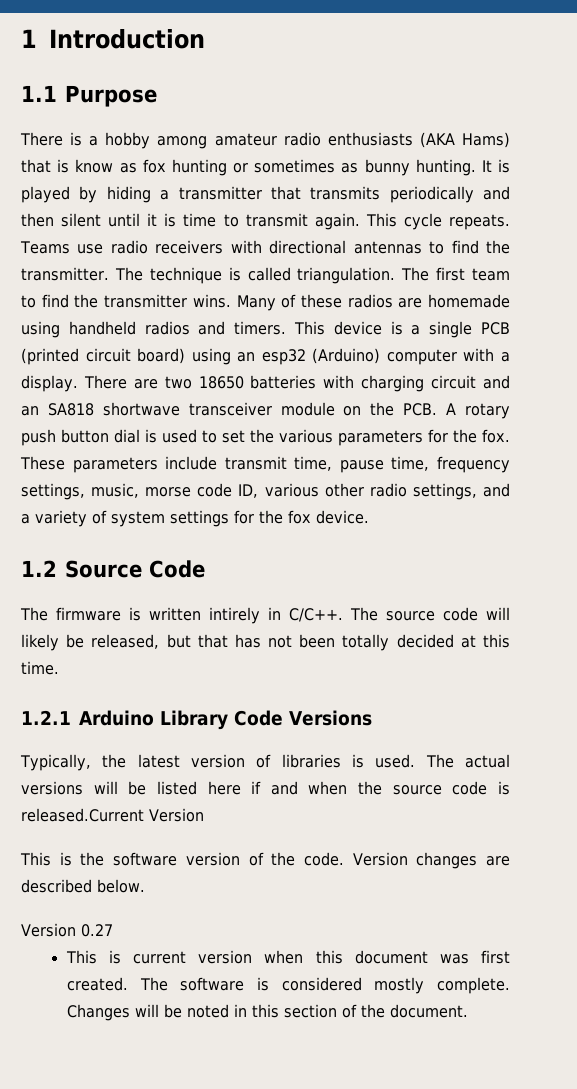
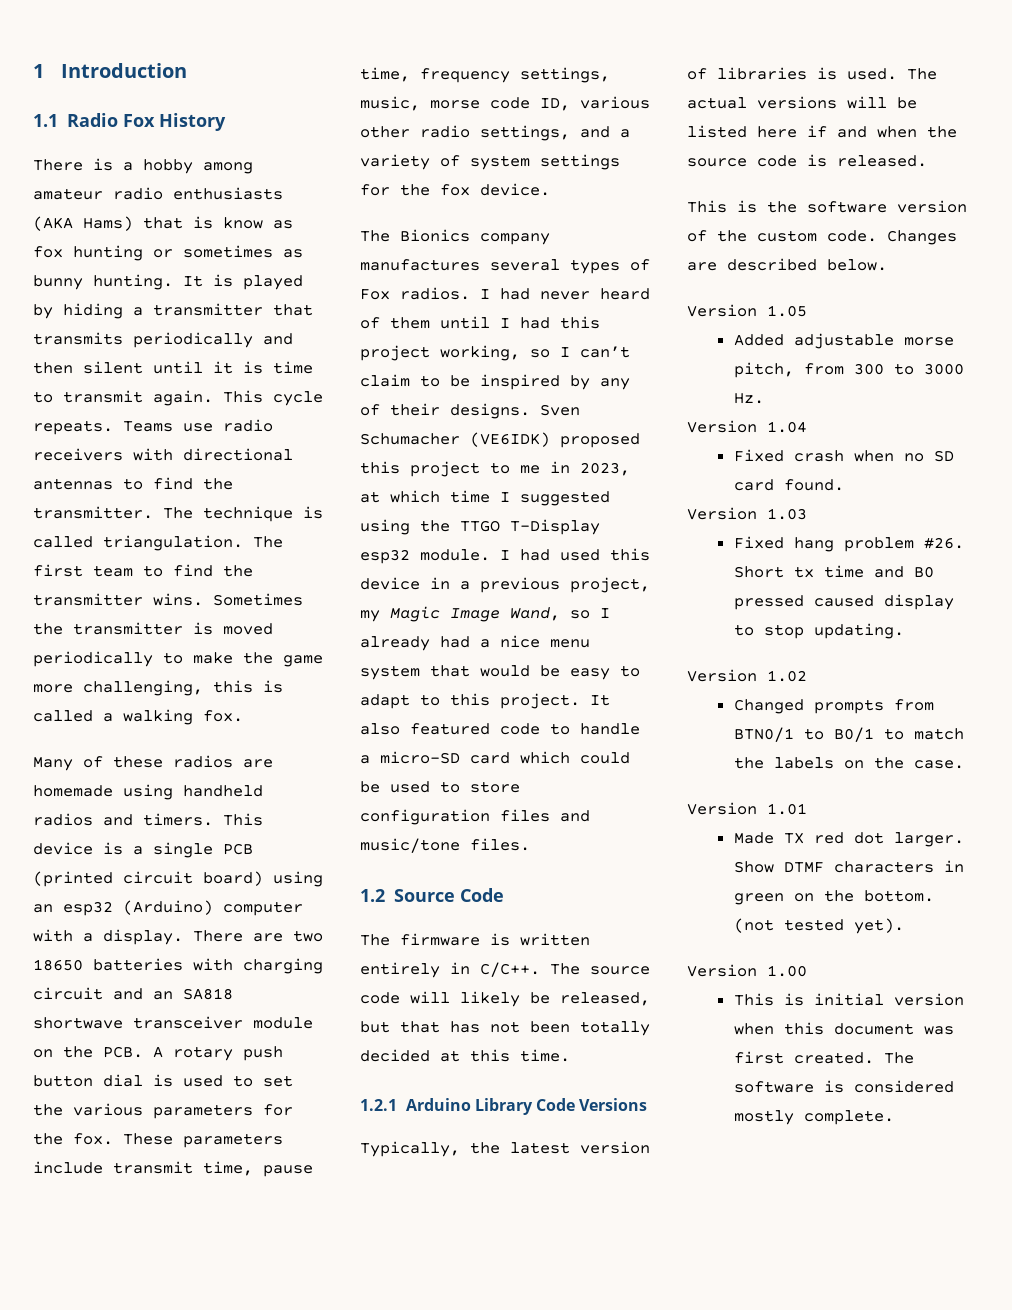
- 1.1 Purpose
+ 1.1 Radio Fox History
- The first team to find the transmitter wins. Many of these radios are homemade using handheld radios and timers.
+ The first team to find the transmitter wins. Sometimes the transmitter is moved periodically to make the game more challenging, this is called a walking fox.
+ Many of these radios are homemade using handheld radios and timers.
+ The Bionics company manufactures several types of Fox radios. I had never heard of them until I had this project working, so I can’t claim to be inspired by any of their designs. Sven Schumacher (VE6IDK) proposed this project to me in 2023, at which time I suggested using the TTGO T-Display esp32 module. I had used this device in a previous project, my Magic Image Wand, so I already had a nice menu system that would be easy to adapt to this project. It also featured code to handle a micro-SD card which could be used to store configuration files and music/tone files.
- The firmware is written intirely in C/C++.
+ The firmware is written entirely in C/C++.
- The actual versions will be listed here if and when the source code is released.Current Version
+ The actual versions will be listed here if and when the source code is released.
- This is the software version of the code. Version changes are described below.
+ This is the software version of the custom code. Changes are described below.
- Version 0.27
- This is current version when this document was first created.
+ Version 1.05
+ Added adjustable morse pitch, from 300 to 3000 Hz.
+ Version 1.04
+ Fixed crash when no SD card found.
+ Version 1.03
+ Fixed hang problem #26. Short tx time and B0 pressed caused display to stop updating.
+ Version 1.02
+ Changed prompts from BTN0/1 to B0/1 to match the labels on the case.
+ Version 1.01
+ Made TX red dot larger. Show DTMF characters in green on the bottom. (not tested yet).
+ Version 1.00
+ This is initial version when this document was first created.
- Changes will be noted in this section of the document.

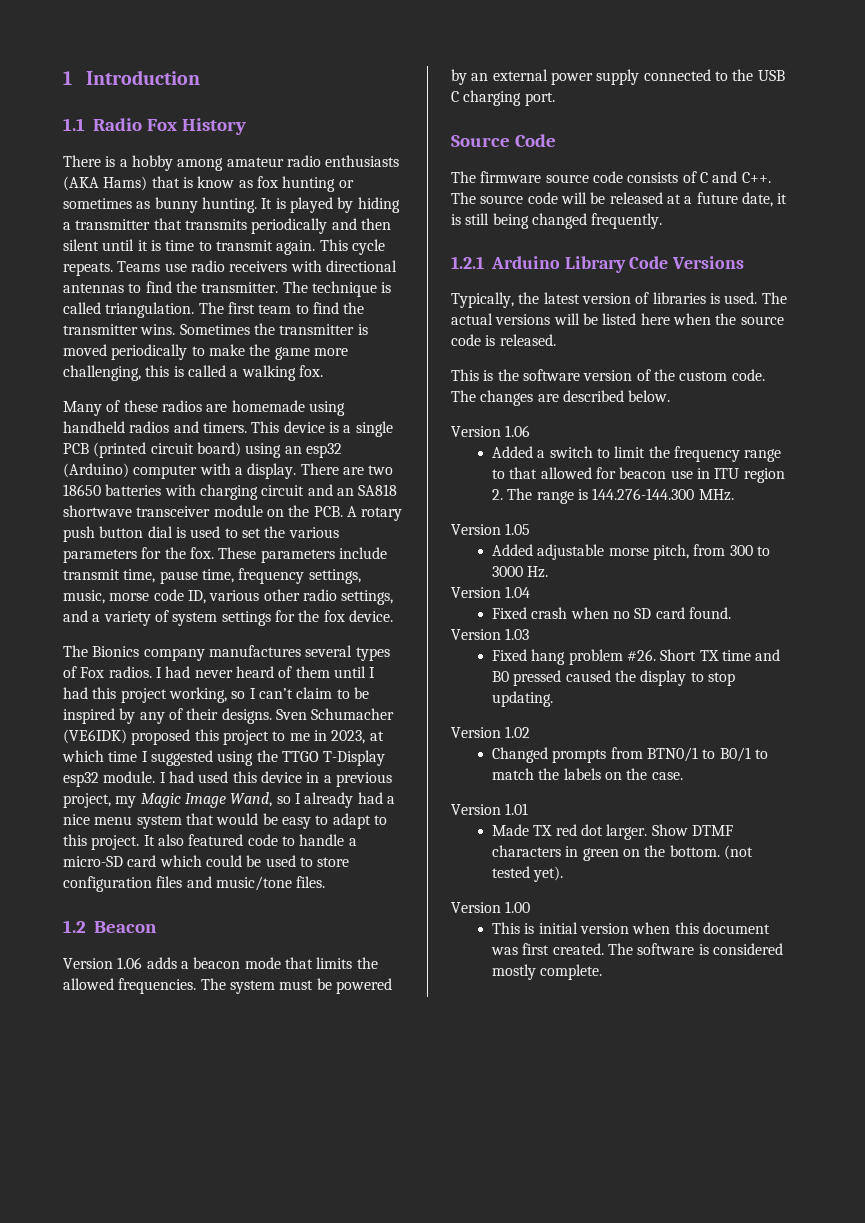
- 1.2 Source Code
- The firmware is written entirely in C/C++. The source code will likely be released, but that has not been totally decided at this time.
+ 1.2 Beacon
+ Version 1.06 adds a beacon mode that limits the allowed frequencies. The system must be powered by an external power supply connected to the USB C charging port.
+ Source Code
+ The firmware source code consists of C and C++. The source code will be released at a future date, it is still being changed frequently.
- The actual versions will be listed here if and when the source code is released.
+ The actual versions will be listed here when the source code is released.
- Changes are described below.
+ The changes are described below.
+ Version 1.06
+ Added a switch to limit the frequency range to that allowed for beacon use in ITU region 2. The range is 144.276-144.300 MHz.
- Short tx time and B0 pressed caused display to stop updating.
+ Short TX time and B0 pressed caused the display to stop updating.

